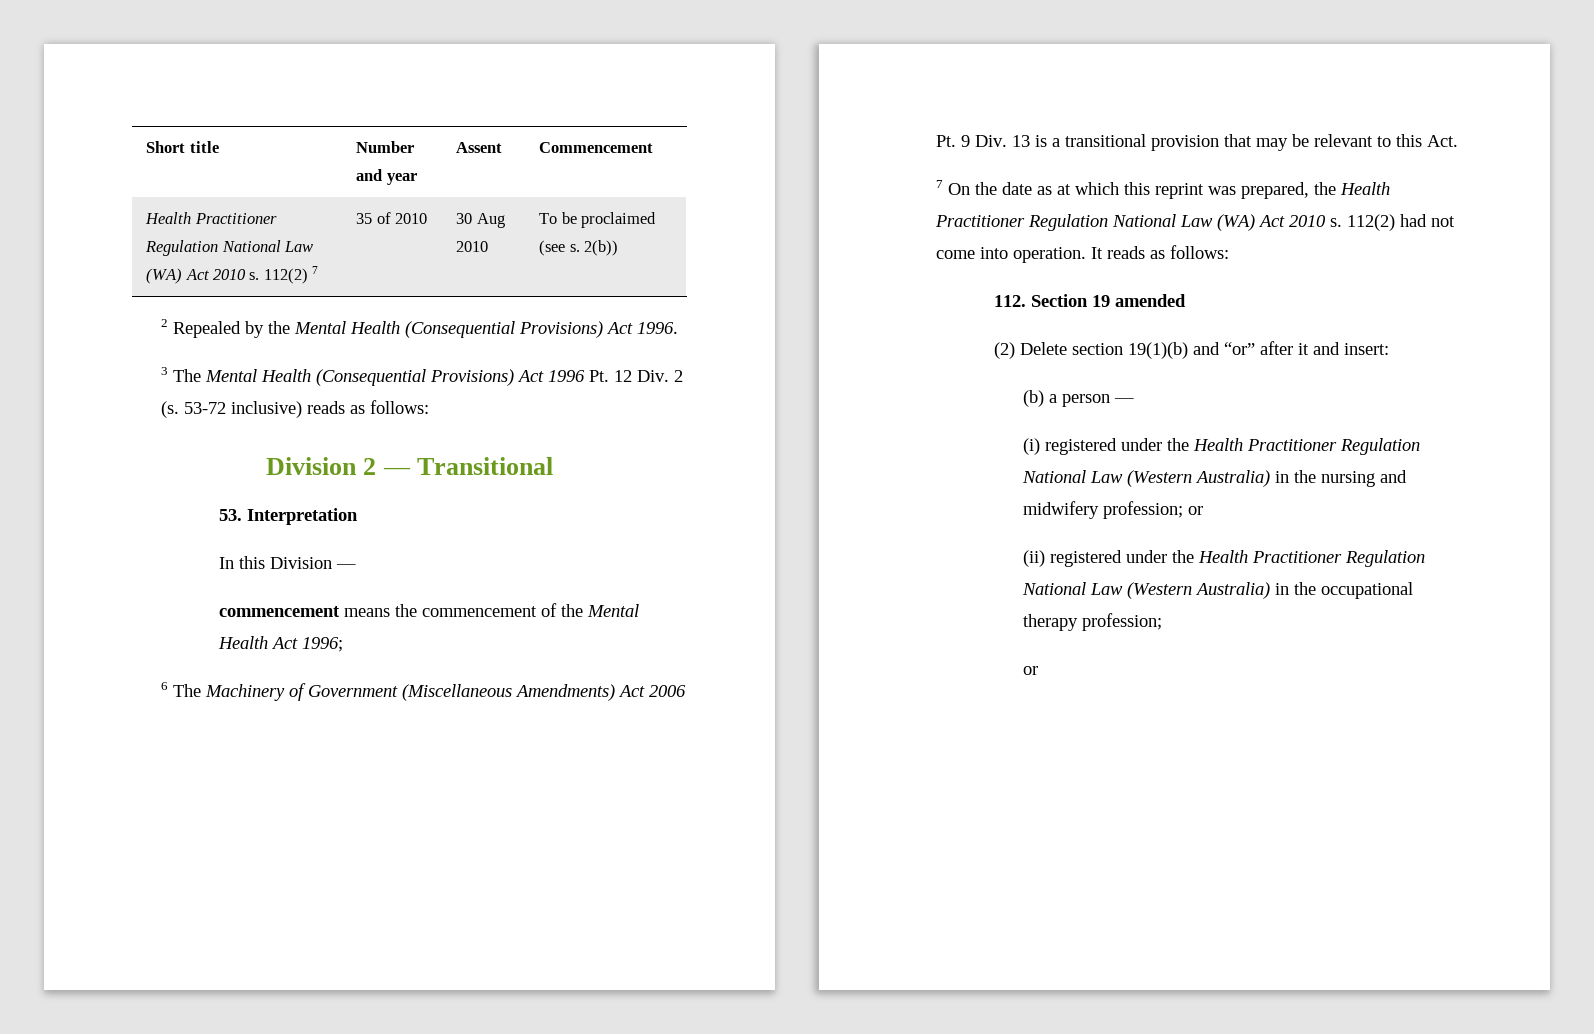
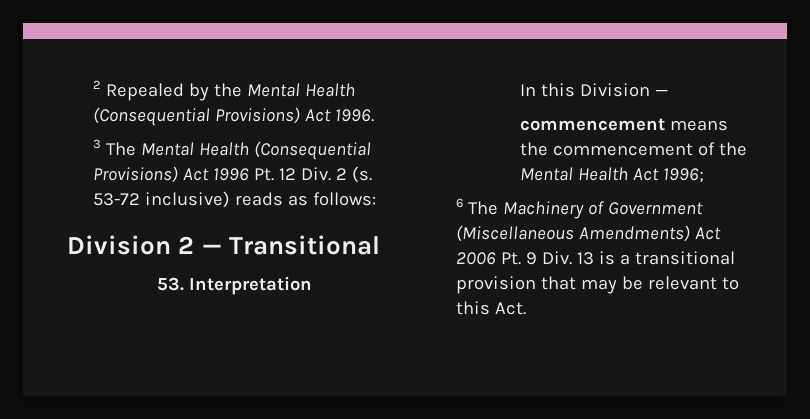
- Short title | Number and year | Assent | Commencement
- Health Practitioner Regulation National Law (WA) Act 2010 s. 112(2) 7 | 35 of 2010 | 30 Aug 2010 | To be proclaimed (see s. 2(b))
- 7 On the date as at which this reprint was prepared, the Health Practitioner Regulation National Law (WA) Act 2010 s. 112(2) had not come into operation. It reads as follows:
- 112. Section 19 amended
- (2) Delete section 19(1)(b) and “or” after it and insert:
- (b) a person —
- (i) registered under the Health Practitioner Regulation National Law (Western Australia) in the nursing and midwifery profession; or
- (ii) registered under the Health Practitioner Regulation National Law (Western Australia) in the occupational therapy profession;
- or

